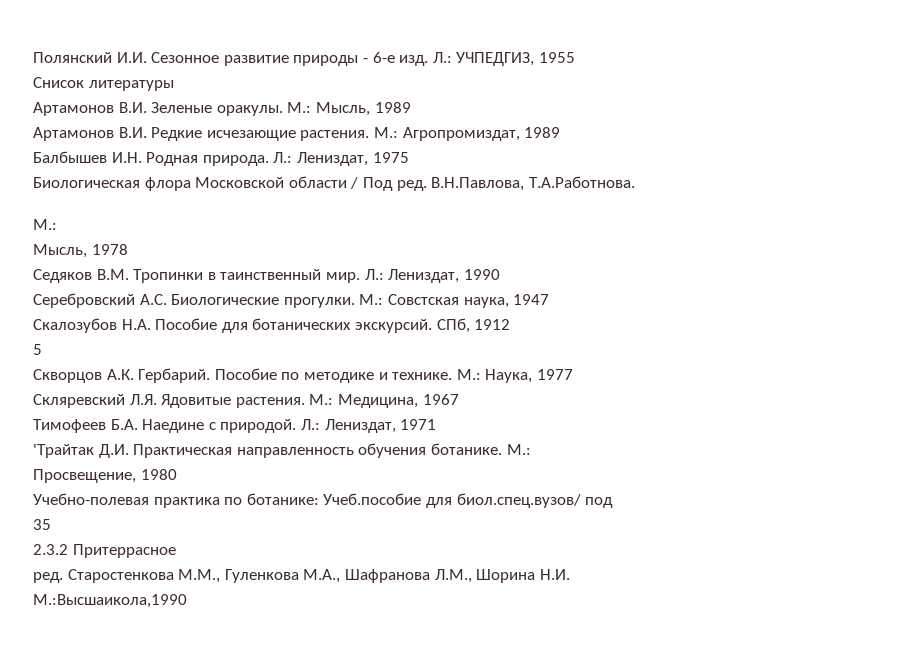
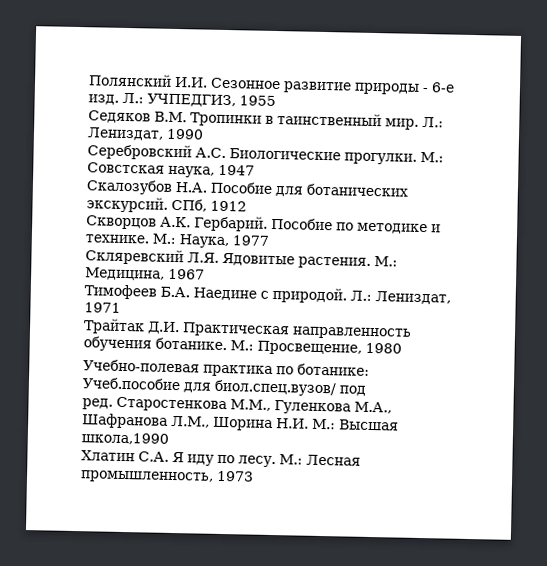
- Снисок литературы
- Артамонов В.И. Зеленые оракулы. М.: Мысль, 1989
- Артамонов В.И. Редкие исчезающие растения. М.: Агропромиздат, 1989
- Балбышев И.Н. Родная природа. Л.: Лениздат, 1975
- Биологическая флора Московской области / Под ред. В.Н.Павлова, Т.А.Работнова.
- М.:
- Мысль, 1978
- 5
- 'Трайтак Д.И. Практическая направленность обучения ботанике. М.:
- Просвещение, 1980
+ Трайтак Д.И. Практическая направленность обучения ботанике. М.: Просвещение, 1980
- 35
- 2.3.2 Притеррасное
- Старостенкова М.М., Гуленкова М.А., Шафранова Л.М., Шорина Н.И.
- М.:Высшаикола,1990
+ Старостенкова М.М., Гуленкова М.А., Шафранова Л.М., Шорина Н.И. М.: Высшая школа,1990
+ Хлатин С.А. Я иду по лесу. М.: Лесная промышленность, 1973

